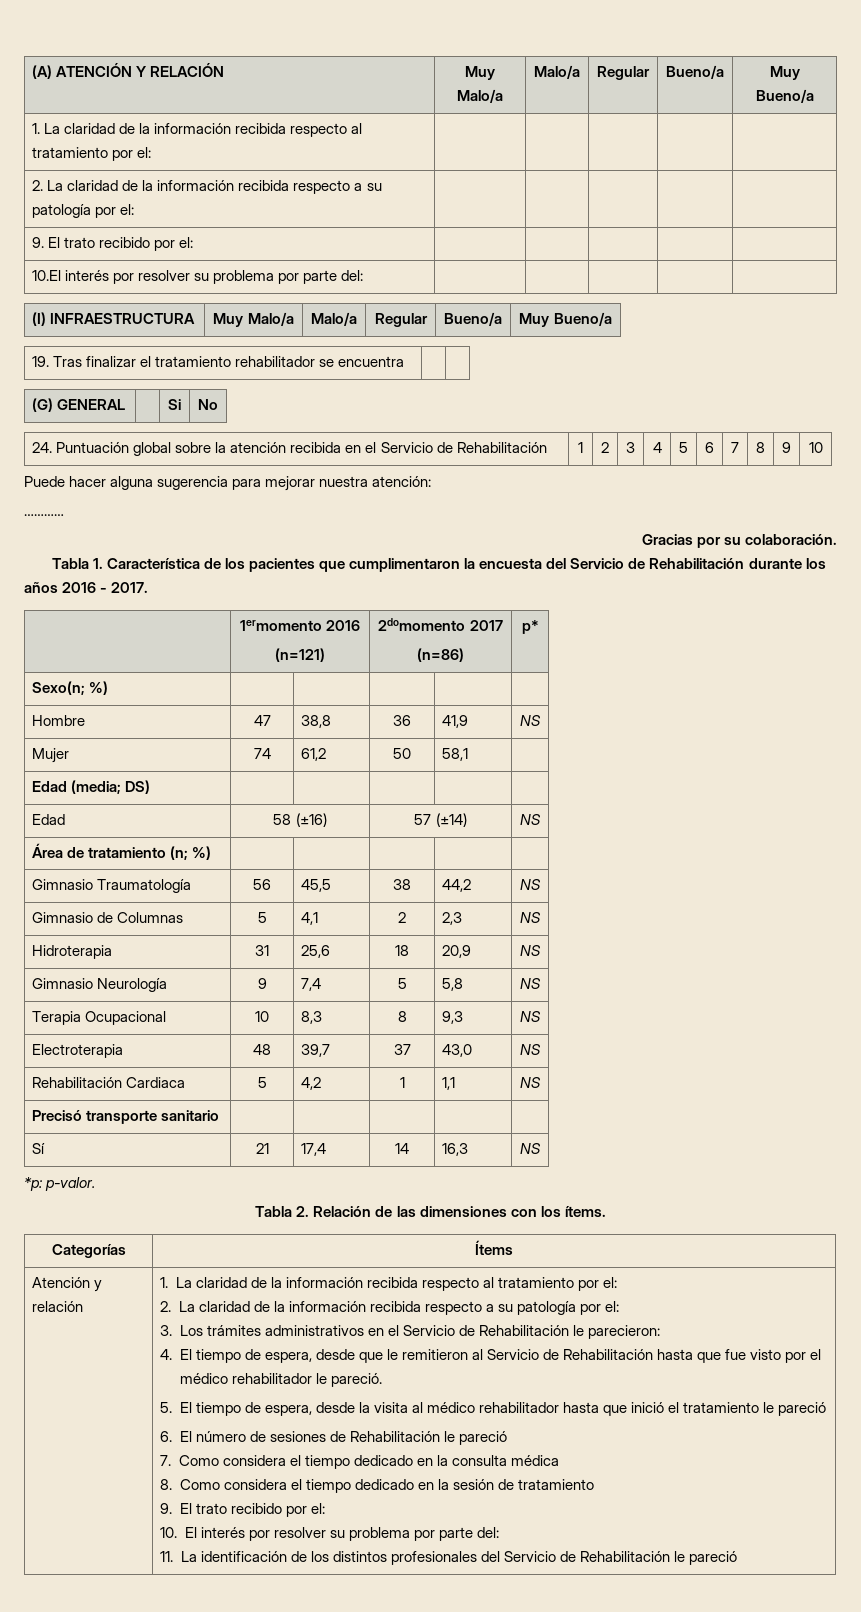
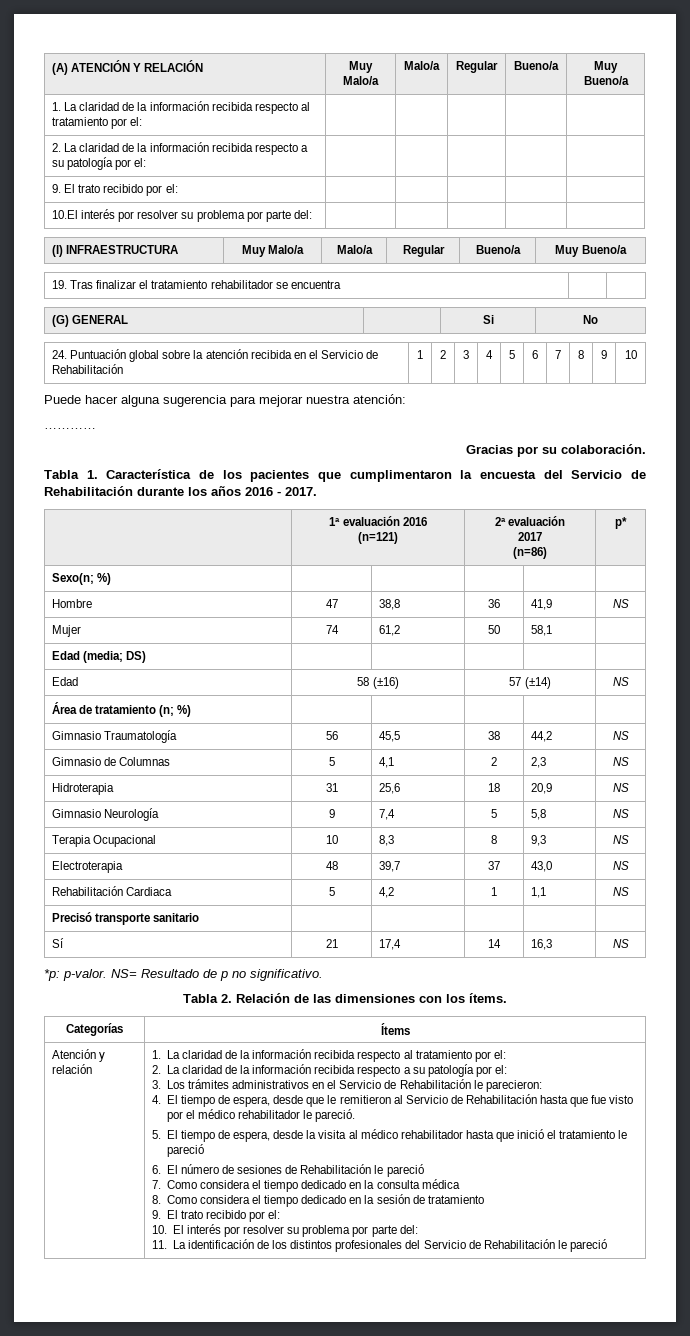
- | 1ermomento 2016
- (n=121) | 2domomento 2017
+ | 1ª evaluación 2016
+ (n=121) | 2ª evaluación
+ 2017
+ NS= Resultado de p no significativo.

